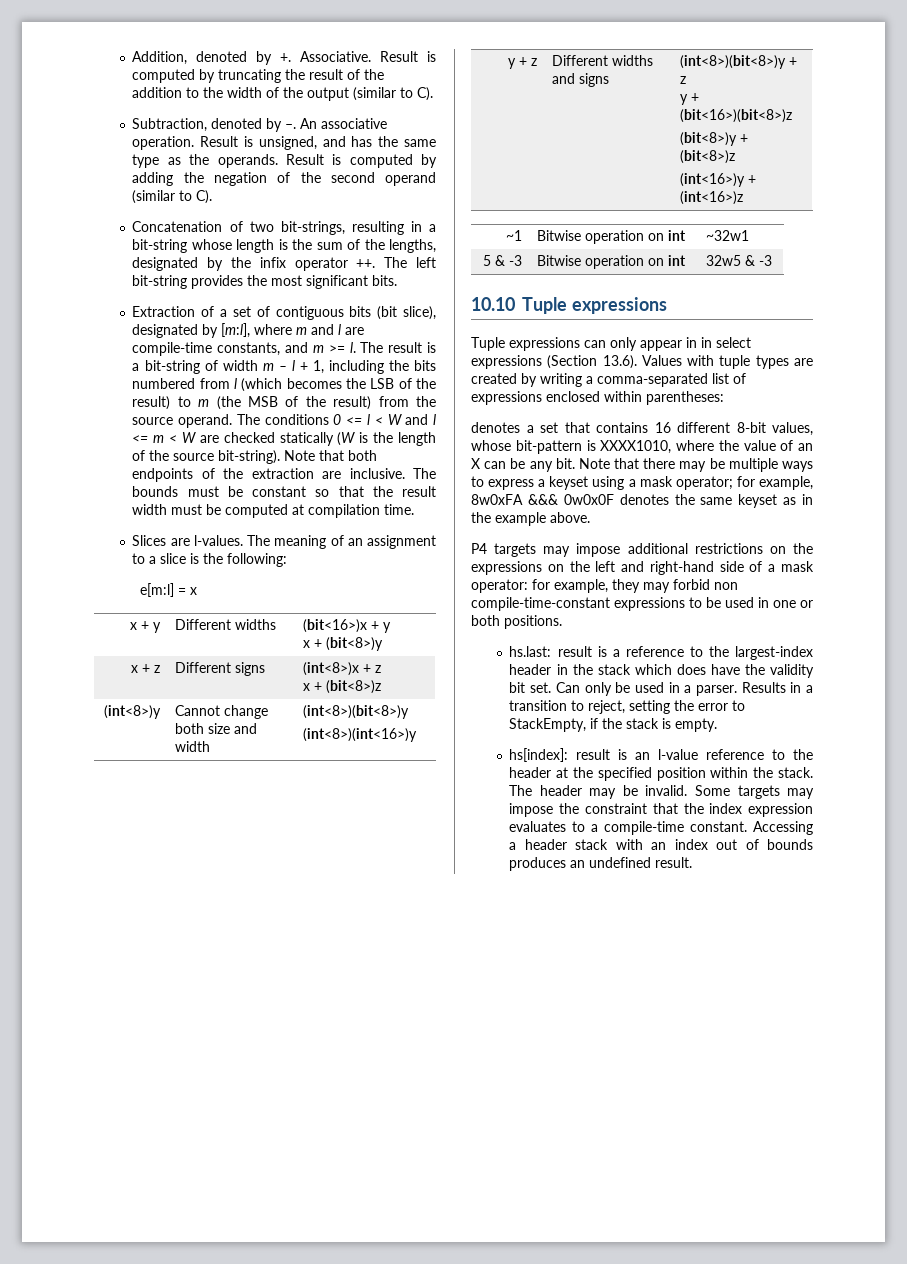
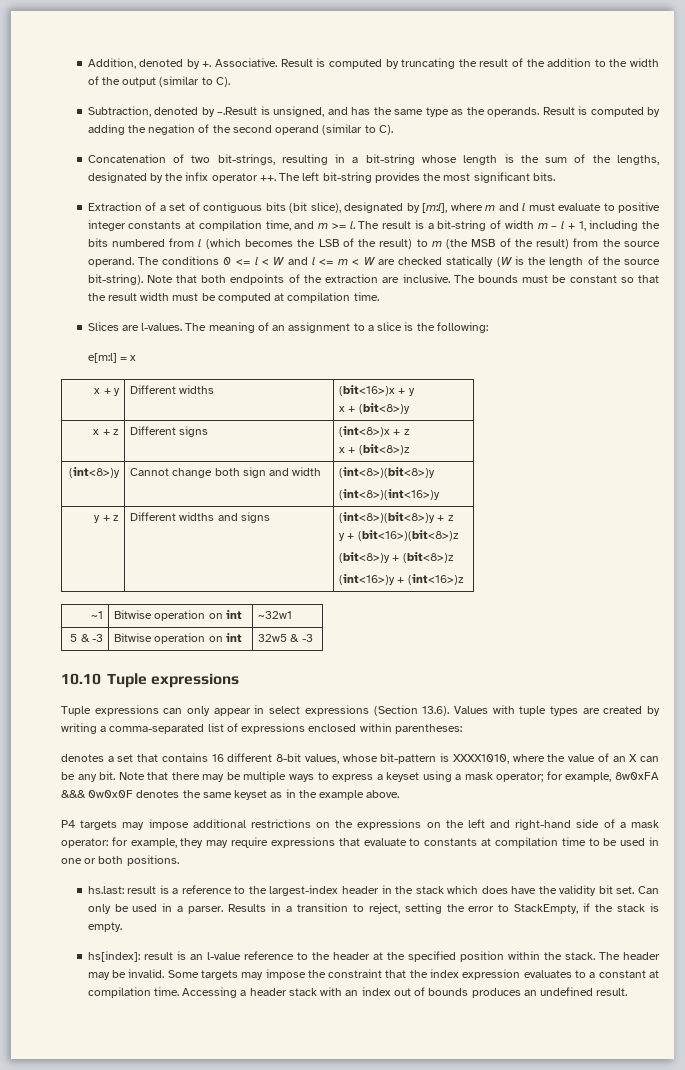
- Subtraction, denoted by –. An associative operation. Result is unsigned, and has the same type as the operands.
+ Subtraction, denoted by –.Result is unsigned, and has the same type as the operands.
- Extraction of a set of contiguous bits (bit slice), designated by [m:l], where m and l are compile-time constants, and m >= l.
+ Extraction of a set of contiguous bits (bit slice), designated by [m:l], where m and l must evaluate to positive integer constants at compilation time, and m >= l.
- (int<8>)y | Cannot change both size and width | (int<8>)(bit<8>)y
+ (int<8>)y | Cannot change both sign and width | (int<8>)(bit<8>)y
- Tuple expressions can only appear in in select expressions (Section 13.6). Values with tuple types are created by writing a comma-separated list of expressions enclosed within parentheses:
+ Tuple expressions can only appear in select expressions (Section 13.6). Values with tuple types are created by writing a comma-separated list of expressions enclosed within parentheses:
- P4 targets may impose additional restrictions on the expressions on the left and right-hand side of a mask operator: for example, they may forbid non compile-time-constant expressions to be used in one or both positions.
+ P4 targets may impose additional restrictions on the expressions on the left and right-hand side of a mask operator: for example, they may require expressions that evaluate to constants at compilation time to be used in one or both positions.
- Some targets may impose the constraint that the index expression evaluates to a compile-time constant.
+ Some targets may impose the constraint that the index expression evaluates to a constant at compilation time.

